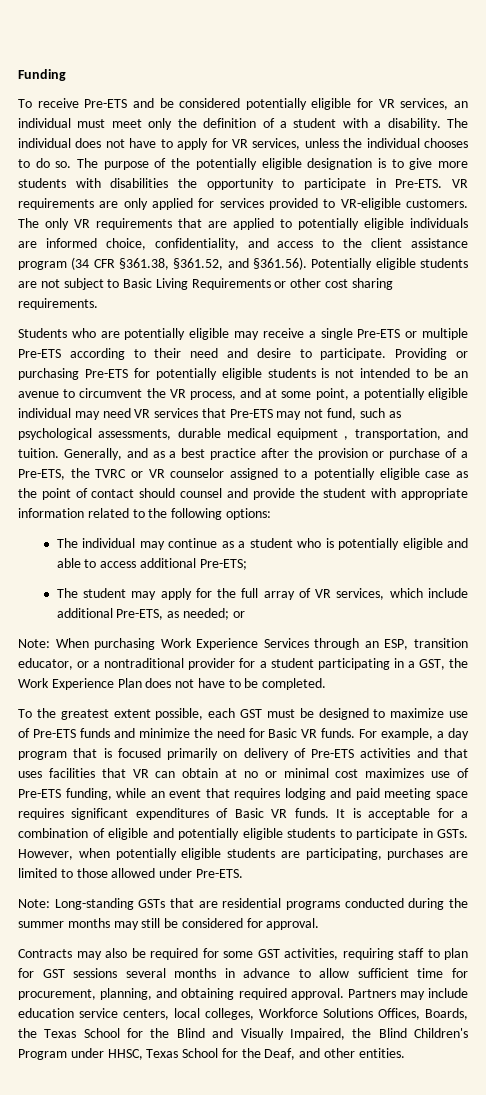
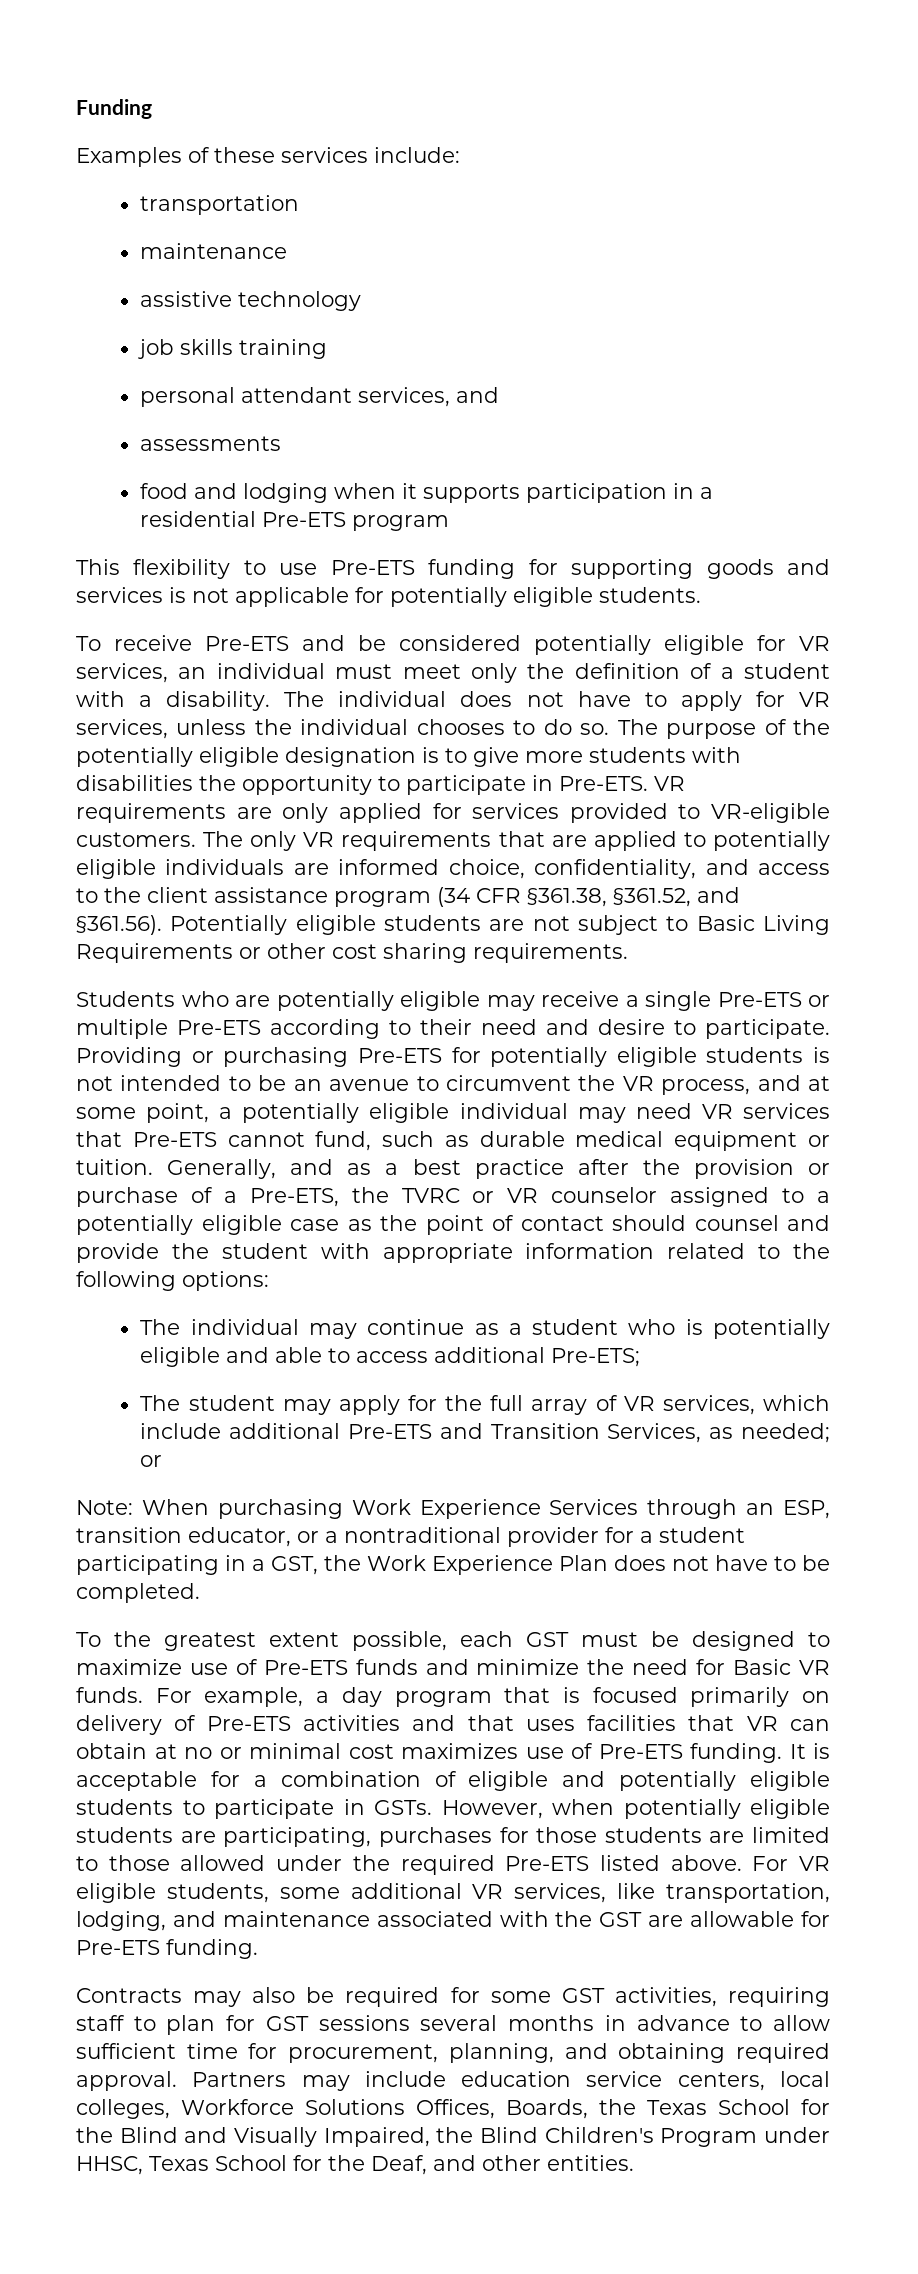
+ Examples of these services include:
+ transportation
+ maintenance
+ assistive technology
+ job skills training
+ personal attendant services, and
+ assessments
+ food and lodging when it supports participation in a residential Pre-ETS program
+ This flexibility to use Pre-ETS funding for supporting goods and services is not applicable for potentially eligible students.
- Providing or purchasing Pre-ETS for potentially eligible students is not intended to be an avenue to circumvent the VR process, and at some point, a potentially eligible individual may need VR services that Pre-ETS may not fund, such as psychological assessments, durable medical equipment , transportation, and tuition.
+ Providing or purchasing Pre-ETS for potentially eligible students is not intended to be an avenue to circumvent the VR process, and at some point, a potentially eligible individual may need VR services that Pre-ETS cannot fund, such as durable medical equipment or tuition.
- The student may apply for the full array of VR services, which include additional Pre-ETS, as needed; or
+ The student may apply for the full array of VR services, which include additional Pre-ETS and Transition Services, as needed; or
- For example, a day program that is focused primarily on delivery of Pre-ETS activities and that uses facilities that VR can obtain at no or minimal cost maximizes use of Pre-ETS funding, while an event that requires lodging and paid meeting space requires significant expenditures of Basic VR funds.
+ For example, a day program that is focused primarily on delivery of Pre-ETS activities and that uses facilities that VR can obtain at no or minimal cost maximizes use of Pre-ETS funding.
- However, when potentially eligible students are participating, purchases are limited to those allowed under Pre-ETS.
- Note: Long-standing GSTs that are residential programs conducted during the summer months may still be considered for approval.
+ However, when potentially eligible students are participating, purchases for those students are limited to those allowed under the required Pre-ETS listed above. For VR eligible students, some additional VR services, like transportation, lodging, and maintenance associated with the GST are allowable for Pre-ETS funding.

